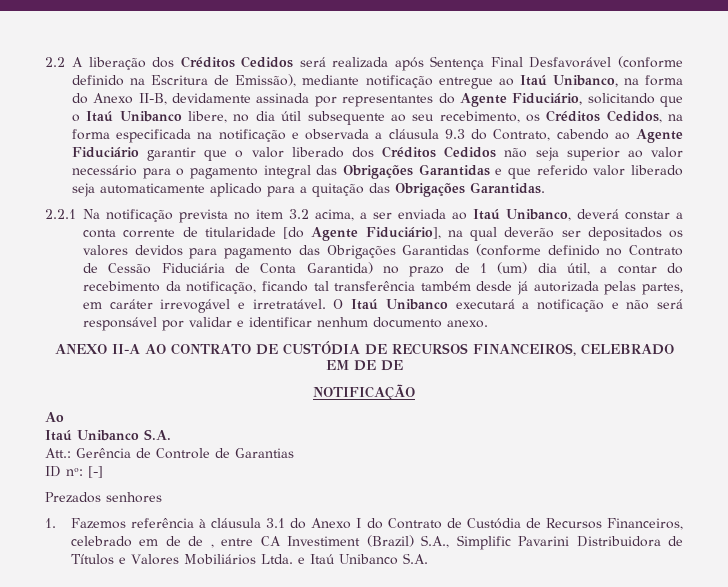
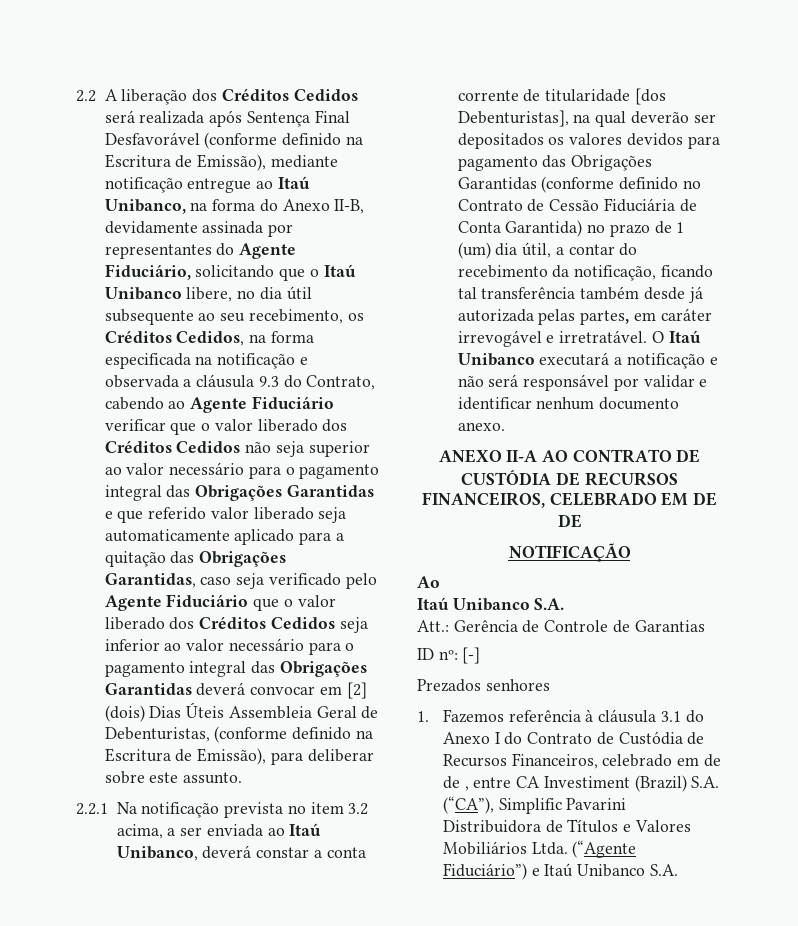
- 2.2 A liberação dos Créditos Cedidos será realizada após Sentença Final Desfavorável (conforme definido na Escritura de Emissão), mediante notificação entregue ao Itaú Unibanco, na forma do Anexo II-B, devidamente assinada por representantes do Agente Fiduciário, solicitando que o Itaú Unibanco libere, no dia útil subsequente ao seu recebimento, os Créditos Cedidos, na forma especificada na notificação e observada a cláusula 9.3 do Contrato, cabendo ao Agente Fiduciário garantir que o valor liberado dos Créditos Cedidos não seja superior ao valor necessário para o pagamento integral das Obrigações Garantidas e que referido valor liberado seja automaticamente aplicado para a quitação das Obrigações Garantidas.
+ 2.2 A liberação dos Créditos Cedidos será realizada após Sentença Final Desfavorável (conforme definido na Escritura de Emissão), mediante notificação entregue ao Itaú Unibanco, na forma do Anexo II-B, devidamente assinada por representantes do Agente Fiduciário, solicitando que o Itaú Unibanco libere, no dia útil subsequente ao seu recebimento, os Créditos Cedidos, na forma especificada na notificação e observada a cláusula 9.3 do Contrato, cabendo ao Agente Fiduciário verificar que o valor liberado dos Créditos Cedidos não seja superior ao valor necessário para o pagamento integral das Obrigações Garantidas e que referido valor liberado seja automaticamente aplicado para a quitação das Obrigações Garantidas, caso seja verificado pelo Agente Fiduciário que o valor liberado dos Créditos Cedidos seja inferior ao valor necessário para o pagamento integral das Obrigações Garantidas deverá convocar em [2] (dois) Dias Úteis Assembleia Geral de Debenturistas, (conforme definido na Escritura de Emissão), para deliberar sobre este assunto.
- 2.2.1 Na notificação prevista no item 3.2 acima, a ser enviada ao Itaú Unibanco, deverá constar a conta corrente de titularidade [do Agente Fiduciário], na qual deverão ser depositados os valores devidos para pagamento das Obrigações Garantidas (conforme definido no Contrato de Cessão Fiduciária de Conta Garantida) no prazo de 1 (um) dia útil, a contar do recebimento da notificação, ficando tal transferência também desde já autorizada pelas partes, em caráter irrevogável e irretratável.
+ 2.2.1 Na notificação prevista no item 3.2 acima, a ser enviada ao Itaú Unibanco, deverá constar a conta corrente de titularidade [dos Debenturistas], na qual deverão ser depositados os valores devidos para pagamento das Obrigações Garantidas (conforme definido no Contrato de Cessão Fiduciária de Conta Garantida) no prazo de 1 (um) dia útil, a contar do recebimento da notificação, ficando tal transferência também desde já autorizada pelas partes, em caráter irrevogável e irretratável.
- 1. Fazemos referência à cláusula 3.1 do Anexo I do Contrato de Custódia de Recursos Financeiros, celebrado em de de , entre CA Investiment (Brazil) S.A., Simplific Pavarini Distribuidora de Títulos e Valores Mobiliários Ltda. e Itaú Unibanco S.A.
+ 1. Fazemos referência à cláusula 3.1 do Anexo I do Contrato de Custódia de Recursos Financeiros, celebrado em de de , entre CA Investiment (Brazil) S.A. (“CA”), Simplific Pavarini Distribuidora de Títulos e Valores Mobiliários Ltda. (“Agente Fiduciário”) e Itaú Unibanco S.A.

